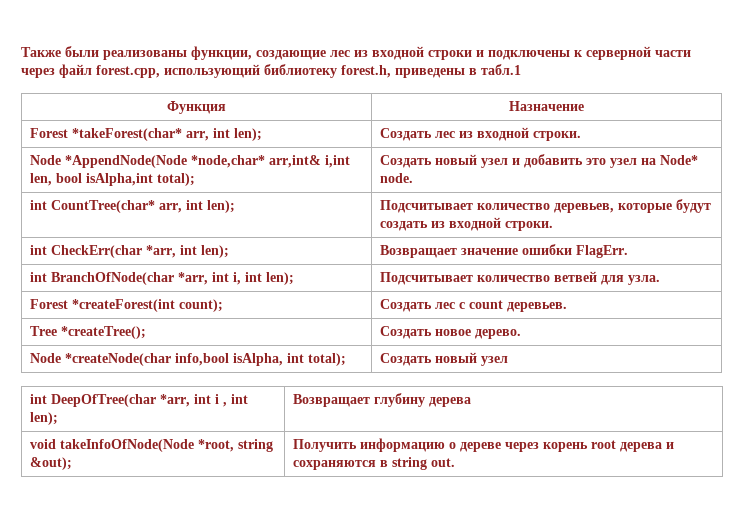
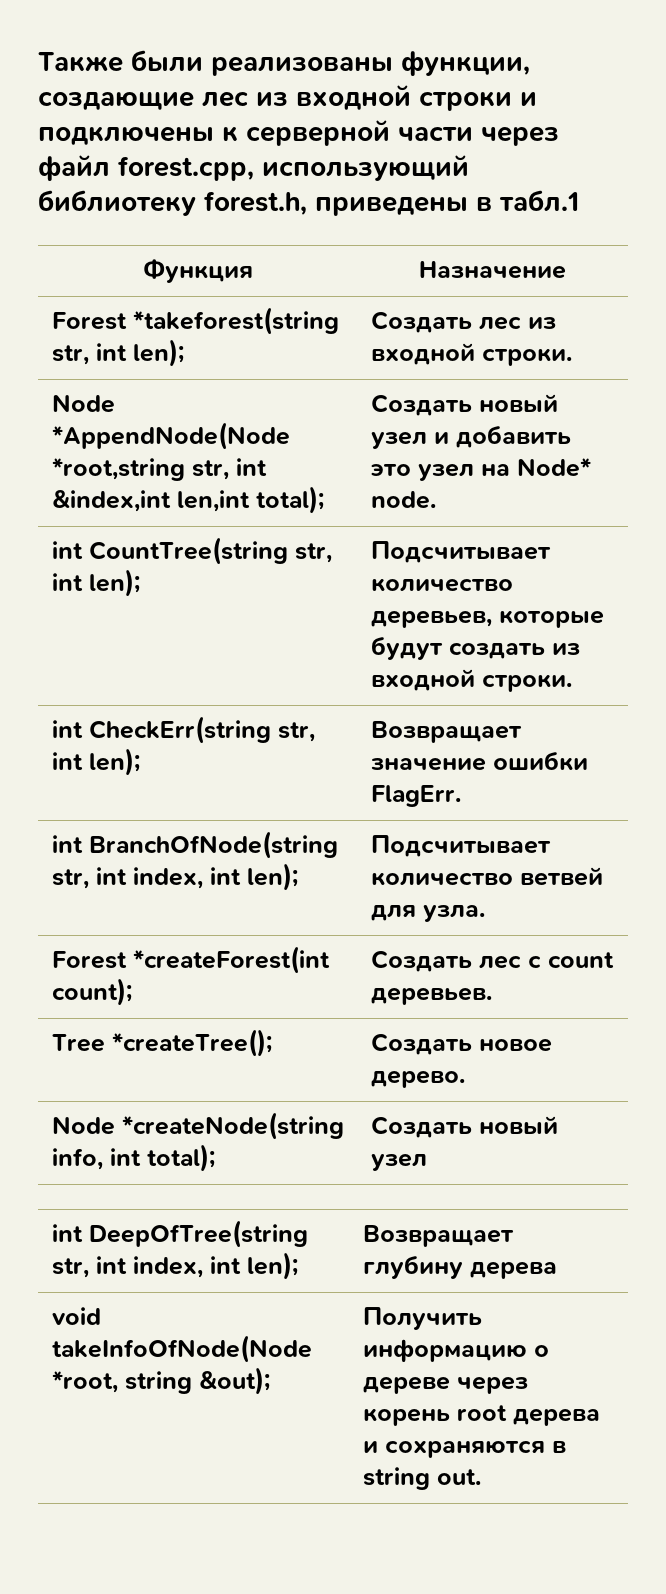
- Forest *takeForest(char* arr, int len); | Создать лес из входной строки.
+ Forest *takeforest(string str, int len); | Создать лес из входной строки.
- Node *AppendNode(Node *node,char* arr,int& i,int len, bool isAlpha,int total); | Создать новый узел и добавить это узел на Node* node.
+ Node *AppendNode(Node *root,string str, int &index,int len,int total); | Создать новый узел и добавить это узел на Node* node.
- int CountTree(char* arr, int len); | Подсчитывает количество деревьев, которые будут cоздать из входной строки.
+ int CountTree(string str, int len); | Подсчитывает количество деревьев, которые будут cоздать из входной строки.
- int CheckErr(char *arr, int len); | Возвращает значение ошибки FlagErr.
+ int CheckErr(string str, int len); | Возвращает значение ошибки FlagErr.
- int BranchOfNode(char *arr, int i, int len); | Подсчитывает количество ветвей для узла.
+ int BranchOfNode(string str, int index, int len); | Подсчитывает количество ветвей для узла.
- Node *createNode(char info,bool isAlpha, int total); | Создать новый узел
+ Node *createNode(string info, int total); | Создать новый узел
- int DeepOfTree(char *arr, int i , int len); | Возвращает глубину дерева
+ int DeepOfTree(string str, int index, int len); | Возвращает глубину дерева

